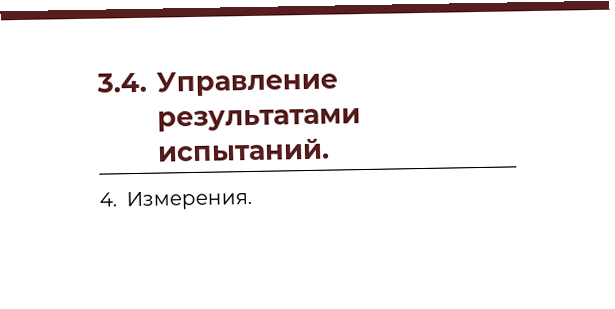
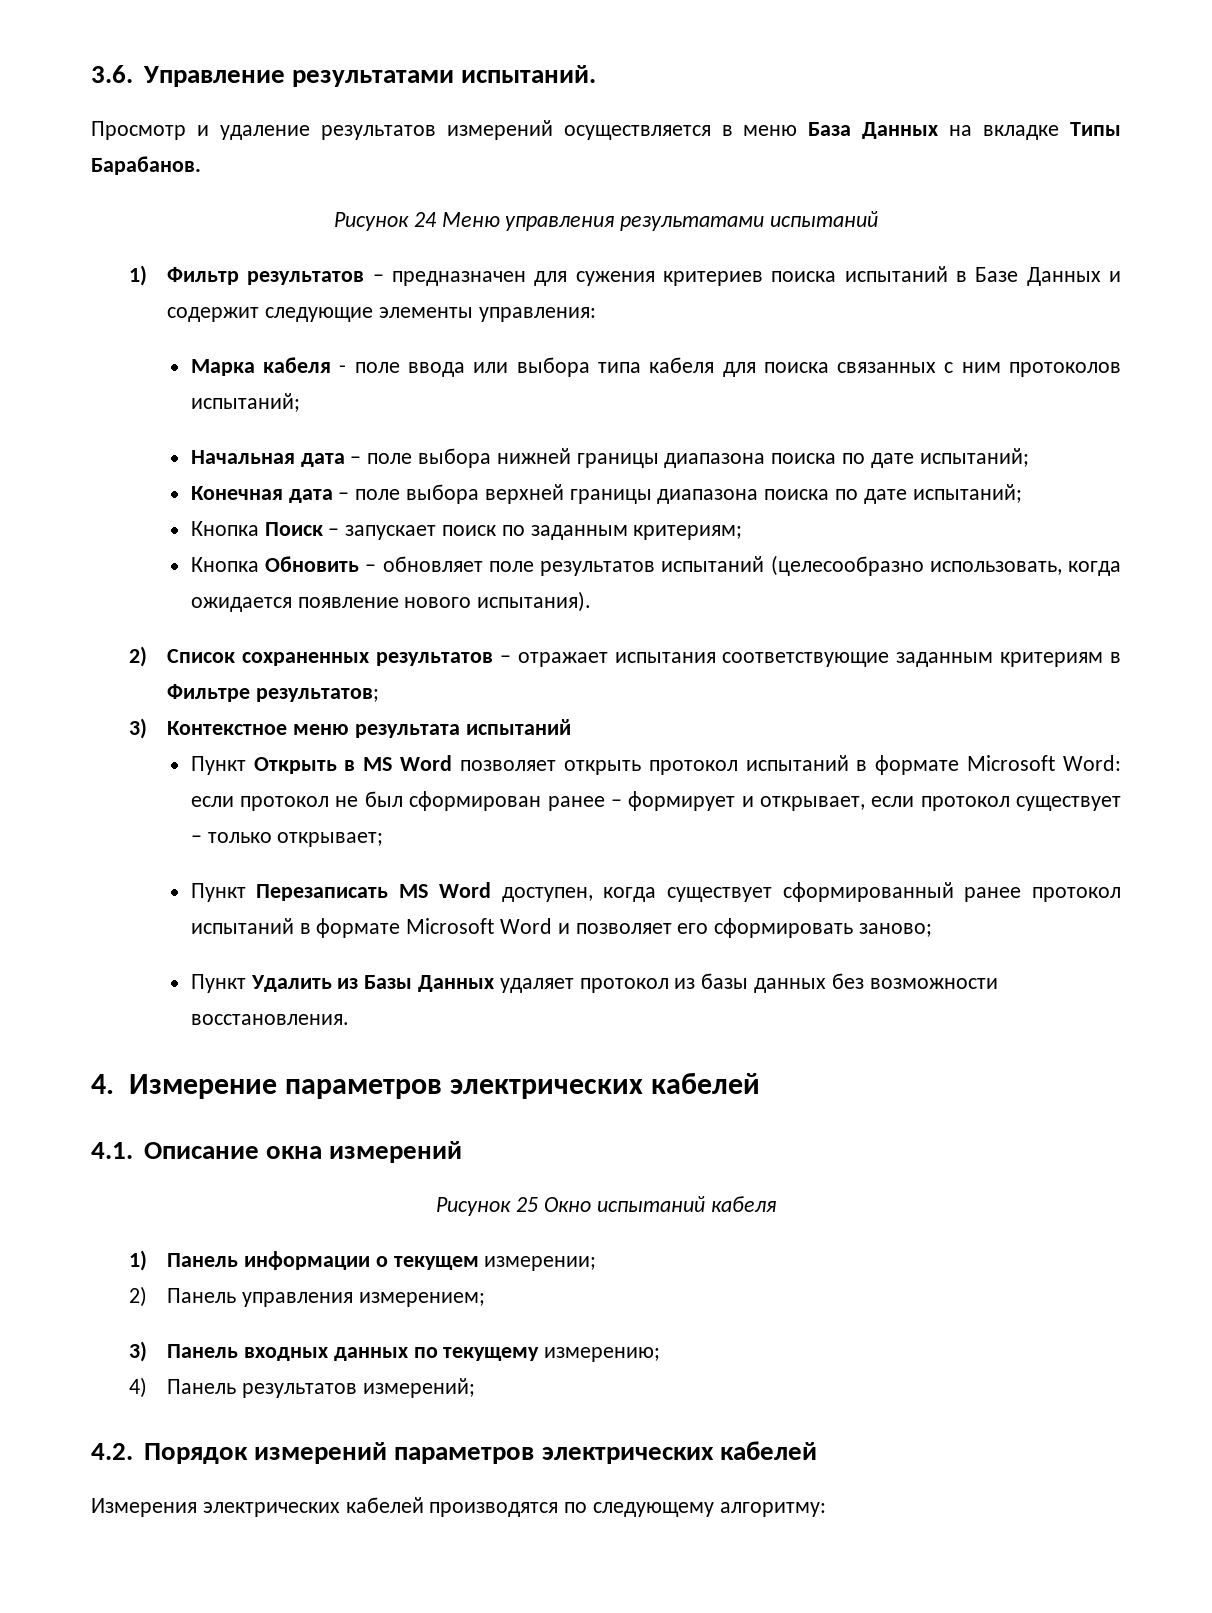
- 3.4. Управление результатами испытаний.
+ 3.6. Управление результатами испытаний.
- 4. Измерения.
+ Просмотр и удаление результатов измерений осуществляется в меню База Данных на вкладке Типы Барабанов.
+ Рисунок 24 Меню управления результатами испытаний
+ 1) Фильтр результатов – предназначен для сужения критериев поиска испытаний в Базе Данных и содержит следующие элементы управления:
+ Марка кабеля - поле ввода или выбора типа кабеля для поиска связанных с ним протоколов испытаний;
+ Начальная дата – поле выбора нижней границы диапазона поиска по дате испытаний;
+ Конечная дата – поле выбора верхней границы диапазона поиска по дате испытаний;
+ Кнопка Поиск – запускает поиск по заданным критериям;
+ Кнопка Обновить – обновляет поле результатов испытаний (целесообразно использовать, когда ожидается появление нового испытания).
+ 2) Список сохраненных результатов – отражает испытания соответствующие заданным критериям в Фильтре результатов;
+ 3) Контекстное меню результата испытаний
+ Пункт Открыть в MS Word позволяет открыть протокол испытаний в формате Microsoft Word: если протокол не был сформирован ранее – формирует и открывает, если протокол существует – только открывает;
+ Пункт Перезаписать MS Word доступен, когда существует сформированный ранее протокол испытаний в формате Microsoft Word и позволяет его сформировать заново;
+ Пункт Удалить из Базы Данных удаляет протокол из базы данных без возможности восстановления.
+ 4. Измерение параметров электрических кабелей
+ 4.1. Описание окна измерений
+ Рисунок 25 Окно испытаний кабеля
+ 1) Панель информации о текущем измерении;
+ 2) Панель управления измерением;
+ 3) Панель входных данных по текущему измерению;
+ 4) Панель результатов измерений;
+ 4.2. Порядок измерений параметров электрических кабелей
+ Измерения электрических кабелей производятся по следующему алгоритму:

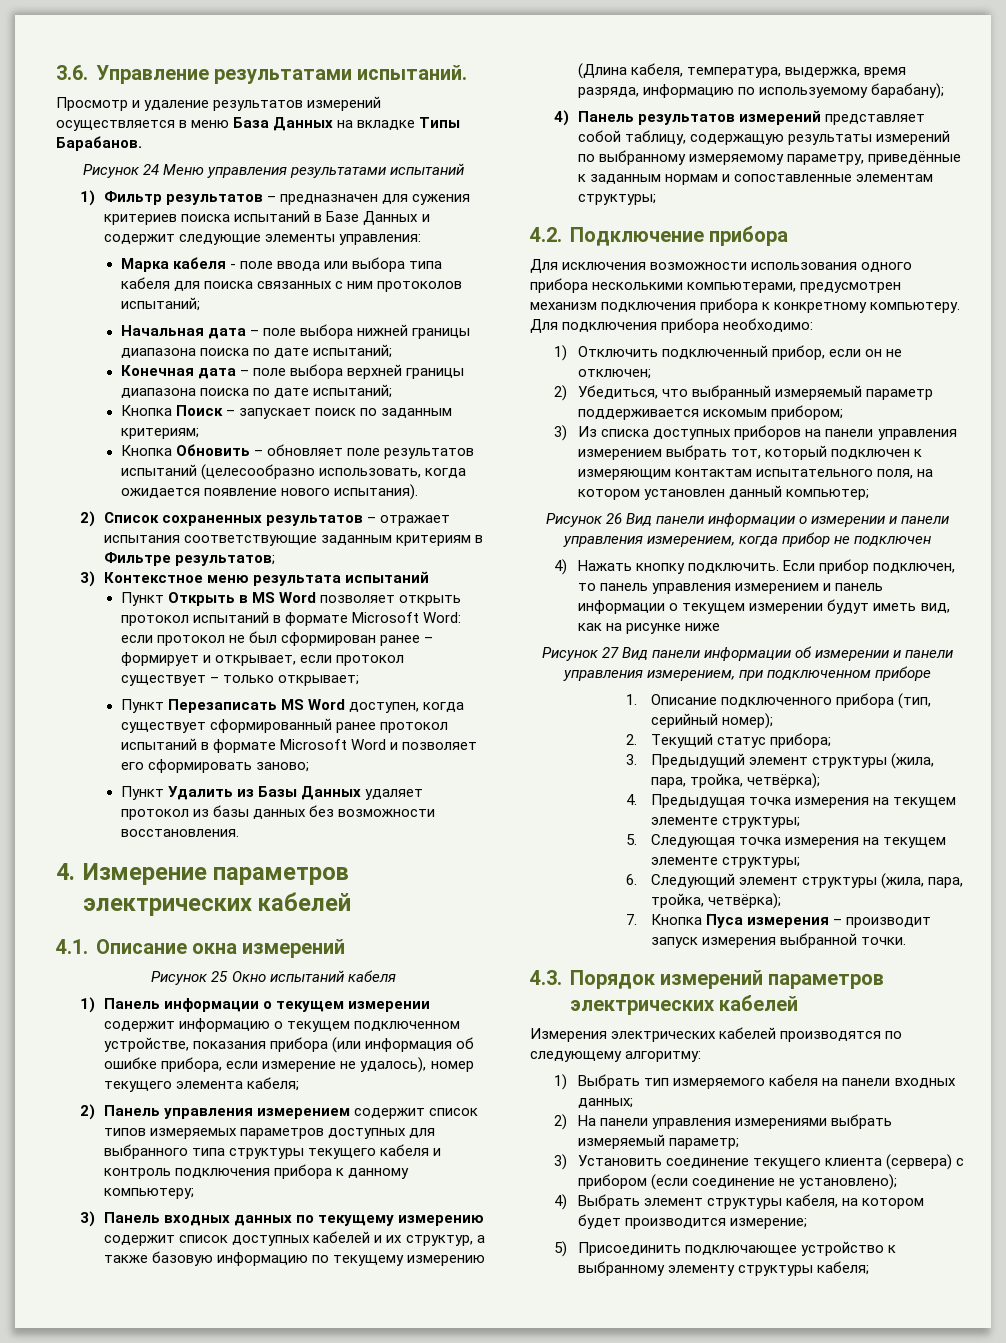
- 1) Панель информации о текущем измерении;
- 2) Панель управления измерением;
+ 1) Панель информации о текущем измерении содержит информацию о текущем подключенном устройстве, показания прибора (или информация об ошибке прибора, если измерение не удалось), номер текущего элемента кабеля;
+ 2) Панель управления измерением содержит список типов измеряемых параметров доступных для выбранного типа структуры текущего кабеля и контроль подключения прибора к данному компьютеру;
- 3) Панель входных данных по текущему измерению;
- 4) Панель результатов измерений;
- 4.2. Порядок измерений параметров электрических кабелей
+ 3) Панель входных данных по текущему измерению содержит список доступных кабелей и их структур, а также базовую информацию по текущему измерению (Длина кабеля, температура, выдержка, время разряда, информацию по используемому барабану);
+ 4) Панель результатов измерений представляет собой таблицу, содержащую результаты измерений по выбранному измеряемому параметру, приведённые к заданным нормам и сопоставленные элементам структуры;
+ 4.2. Подключение прибора
+ Для исключения возможности использования одного прибора несколькими компьютерами, предусмотрен механизм подключения прибора к конкретному компьютеру. Для подключения прибора необходимо:
+ 1) Отключить подключенный прибор, если он не отключен;
+ 2) Убедиться, что выбранный измеряемый параметр поддерживается искомым прибором;
+ 3) Из списка доступных приборов на панели управления измерением выбрать тот, который подключен к измеряющим контактам испытательного поля, на котором установлен данный компьютер;
+ Рисунок 26 Вид панели информации о измерении и панели управления измерением, когда прибор не подключен
+ 4) Нажать кнопку подключить. Если прибор подключен, то панель управления измерением и панель информации о текущем измерении будут иметь вид, как на рисунке ниже
+ Рисунок 27 Вид панели информации об измерении и панели управления измерением, при подключенном приборе
+ 1. Описание подключенного прибора (тип, серийный номер);
+ 2. Текущий статус прибора;
+ 3. Предыдущий элемент структуры (жила, пара, тройка, четвёрка);
+ 4. Предыдущая точка измерения на текущем элементе структуры;
+ 5. Следующая точка измерения на текущем элементе структуры;
+ 6. Следующий элемент структуры (жила, пара, тройка, четвёрка);
+ 7. Кнопка Пуса измерения – производит запуск измерения выбранной точки.
+ 4.3. Порядок измерений параметров электрических кабелей
+ 1) Выбрать тип измеряемого кабеля на панели входных данных;
+ 2) На панели управления измерениями выбрать измеряемый параметр;
+ 3) Установить соединение текущего клиента (сервера) с прибором (если соединение не установлено);
+ 4) Выбрать элемент структуры кабеля, на котором будет производится измерение;
+ 5) Присоединить подключающее устройство к выбранному элементу структуры кабеля;

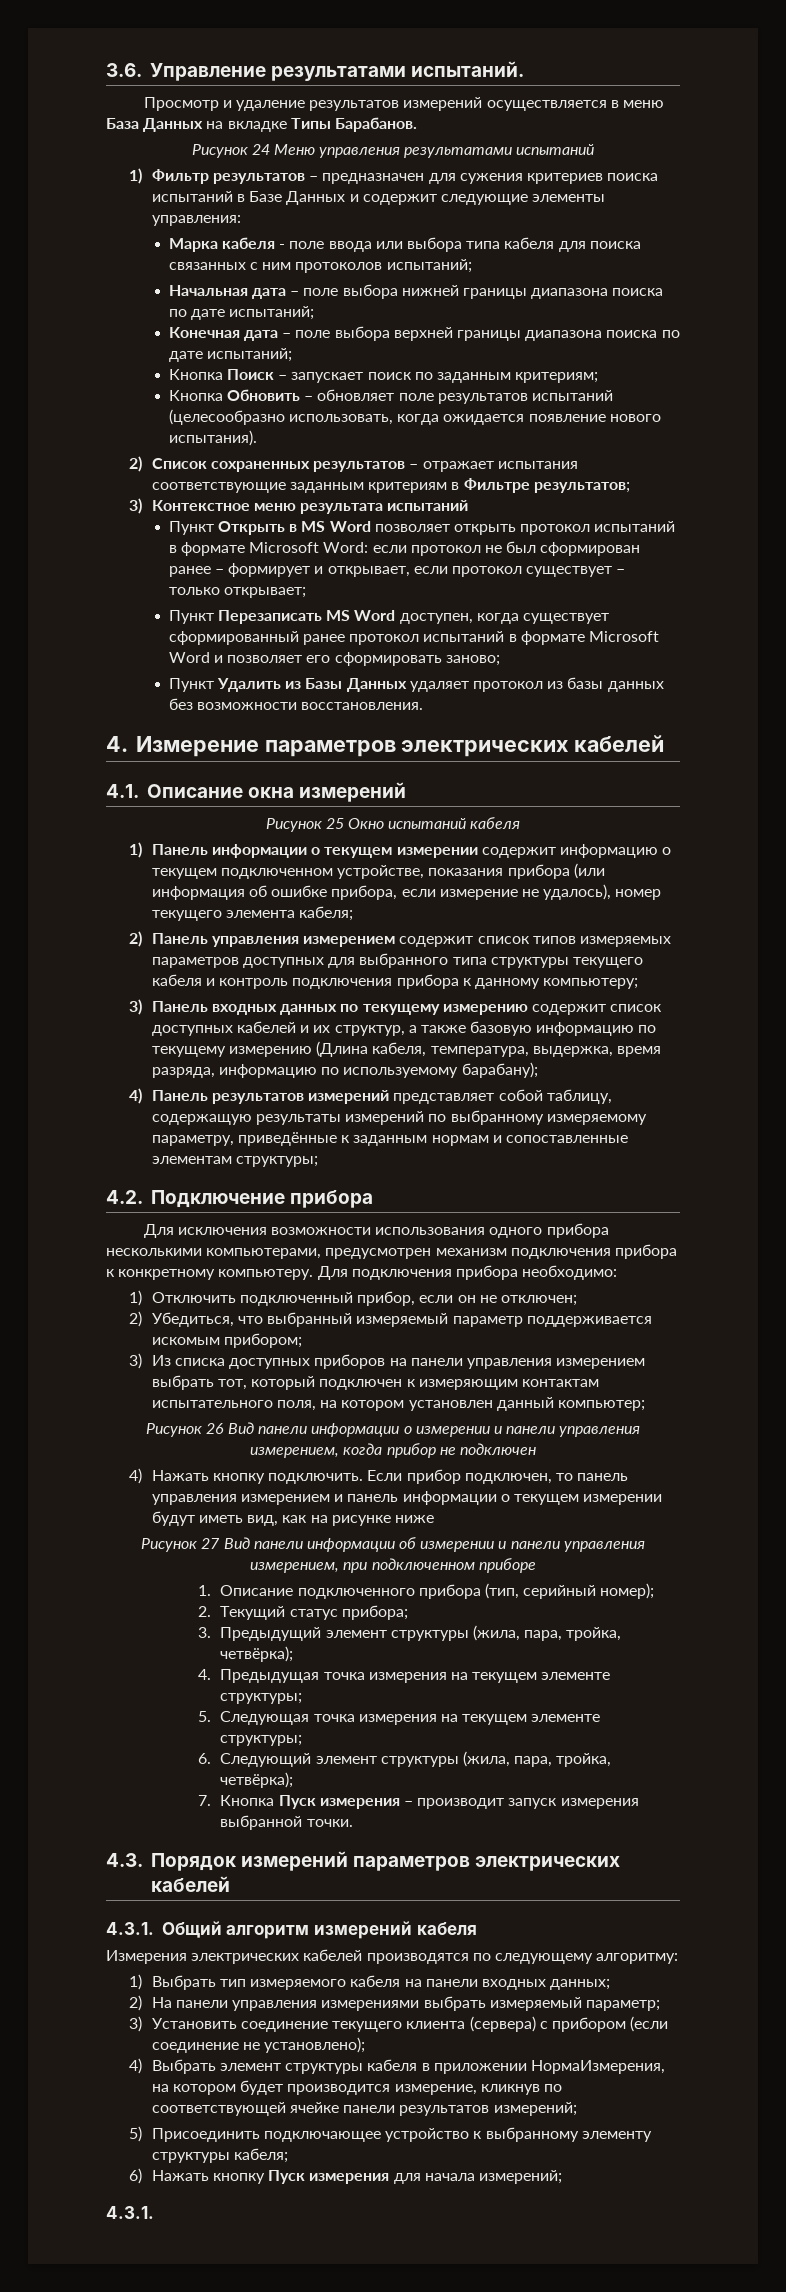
- 7. Кнопка Пуса измерения – производит запуск измерения выбранной точки.
+ 7. Кнопка Пуск измерения – производит запуск измерения выбранной точки.
+ 4.3.1. Общий алгоритм измерений кабеля
- 4) Выбрать элемент структуры кабеля, на котором будет производится измерение;
+ 4) Выбрать элемент структуры кабеля в приложении НормаИзмерения, на котором будет производится измерение, кликнув по соответствующей ячейке панели результатов измерений;
+ 6) Нажать кнопку Пуск измерения для начала измерений;
+ 4.3.1.

